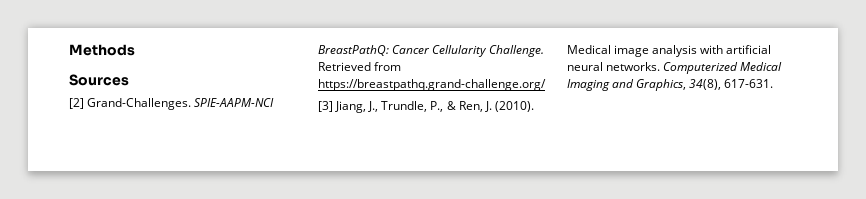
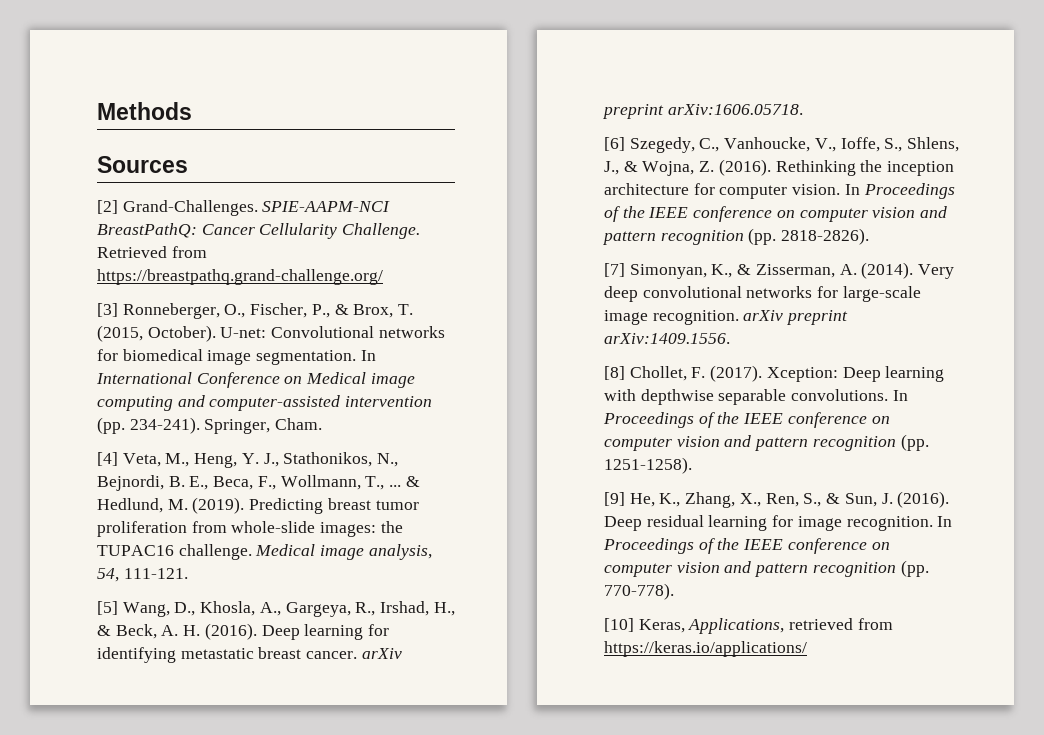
- [3] Jiang, J., Trundle, P., & Ren, J. (2010). Medical image analysis with artificial neural networks. Computerized Medical Imaging and Graphics, 34(8), 617-631.
+ [3] Ronneberger, O., Fischer, P., & Brox, T. (2015, October). U-net: Convolutional networks for biomedical image segmentation. In International Conference on Medical image computing and computer-assisted intervention (pp. 234-241). Springer, Cham.
+ [4] Veta, M., Heng, Y. J., Stathonikos, N., Bejnordi, B. E., Beca, F., Wollmann, T., ... & Hedlund, M. (2019). Predicting breast tumor proliferation from whole-slide images: the TUPAC16 challenge. Medical image analysis, 54, 111-121.
+ [5] Wang, D., Khosla, A., Gargeya, R., Irshad, H., & Beck, A. H. (2016). Deep learning for identifying metastatic breast cancer. arXiv preprint arXiv:1606.05718.
+ [6] Szegedy, C., Vanhoucke, V., Ioffe, S., Shlens, J., & Wojna, Z. (2016). Rethinking the inception architecture for computer vision. In Proceedings of the IEEE conference on computer vision and pattern recognition (pp. 2818-2826).
+ [7] Simonyan, K., & Zisserman, A. (2014). Very deep convolutional networks for large-scale image recognition. arXiv preprint arXiv:1409.1556.
+ [8] Chollet, F. (2017). Xception: Deep learning with depthwise separable convolutions. In Proceedings of the IEEE conference on computer vision and pattern recognition (pp. 1251-1258).
+ [9] He, K., Zhang, X., Ren, S., & Sun, J. (2016). Deep residual learning for image recognition. In Proceedings of the IEEE conference on computer vision and pattern recognition (pp. 770-778).
+ [10] Keras, Applications, retrieved from https://keras.io/applications/

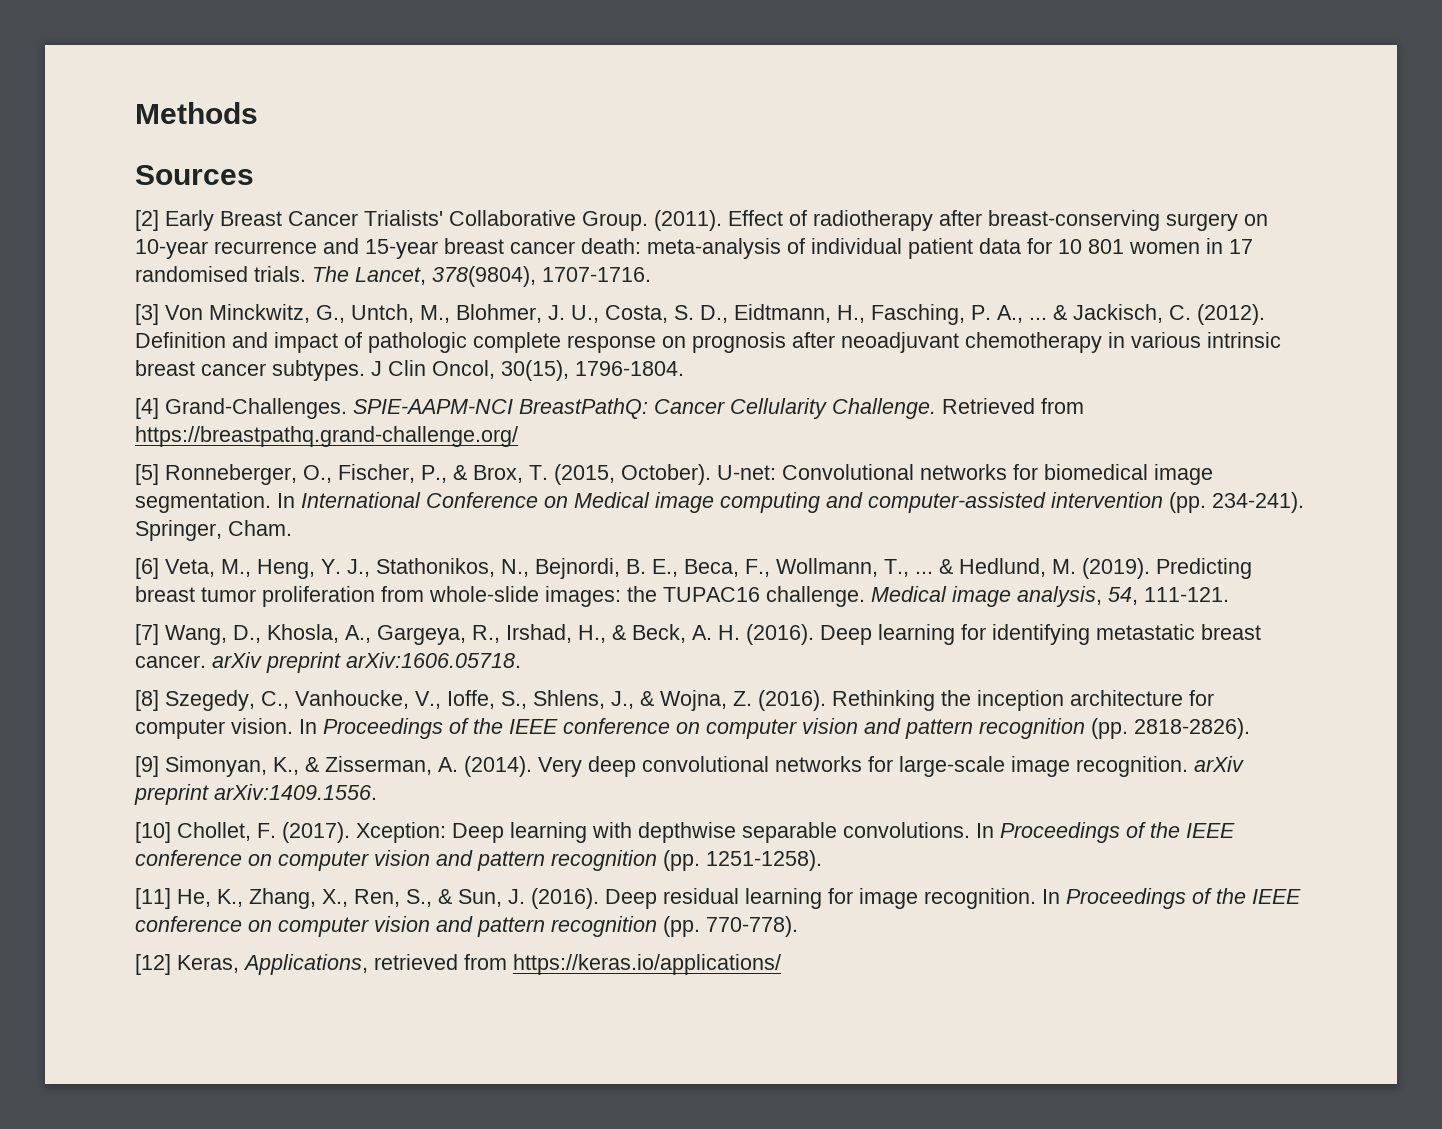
- [2] Grand-Challenges.
+ [2] Early Breast Cancer Trialists' Collaborative Group. (2011). Effect of radiotherapy after breast-conserving surgery on 10-year recurrence and 15-year breast cancer death: meta-analysis of individual patient data for 10 801 women in 17 randomised trials. The Lancet, 378(9804), 1707-1716.
+ [3] Von Minckwitz, G., Untch, M., Blohmer, J. U., Costa, S. D., Eidtmann, H., Fasching, P. A., ... & Jackisch, C. (2012). Definition and impact of pathologic complete response on prognosis after neoadjuvant chemotherapy in various intrinsic breast cancer subtypes. J Clin Oncol, 30(15), 1796-1804.
+ [4] Grand-Challenges.
- [3] Ronneberger, O., Fischer, P., & Brox, T. (2015, October).
+ [5] Ronneberger, O., Fischer, P., & Brox, T. (2015, October).
- [4] Veta, M., Heng, Y. J., Stathonikos, N., Bejnordi, B. E., Beca, F., Wollmann, T., ...
+ [6] Veta, M., Heng, Y. J., Stathonikos, N., Bejnordi, B. E., Beca, F., Wollmann, T., ...
- [5] Wang, D., Khosla, A., Gargeya, R., Irshad, H., & Beck, A. H. (2016).
+ [7] Wang, D., Khosla, A., Gargeya, R., Irshad, H., & Beck, A. H. (2016).
- [6] Szegedy, C., Vanhoucke, V., Ioffe, S., Shlens, J., & Wojna, Z. (2016).
+ [8] Szegedy, C., Vanhoucke, V., Ioffe, S., Shlens, J., & Wojna, Z. (2016).
- [7] Simonyan, K., & Zisserman, A. (2014).
+ [9] Simonyan, K., & Zisserman, A. (2014).
- [8] Chollet, F. (2017).
+ [10] Chollet, F. (2017).
- [9] He, K., Zhang, X., Ren, S., & Sun, J. (2016).
+ [11] He, K., Zhang, X., Ren, S., & Sun, J. (2016).
- [10] Keras, Applications, retrieved from https://keras.io/applications/
+ [12] Keras, Applications, retrieved from https://keras.io/applications/

